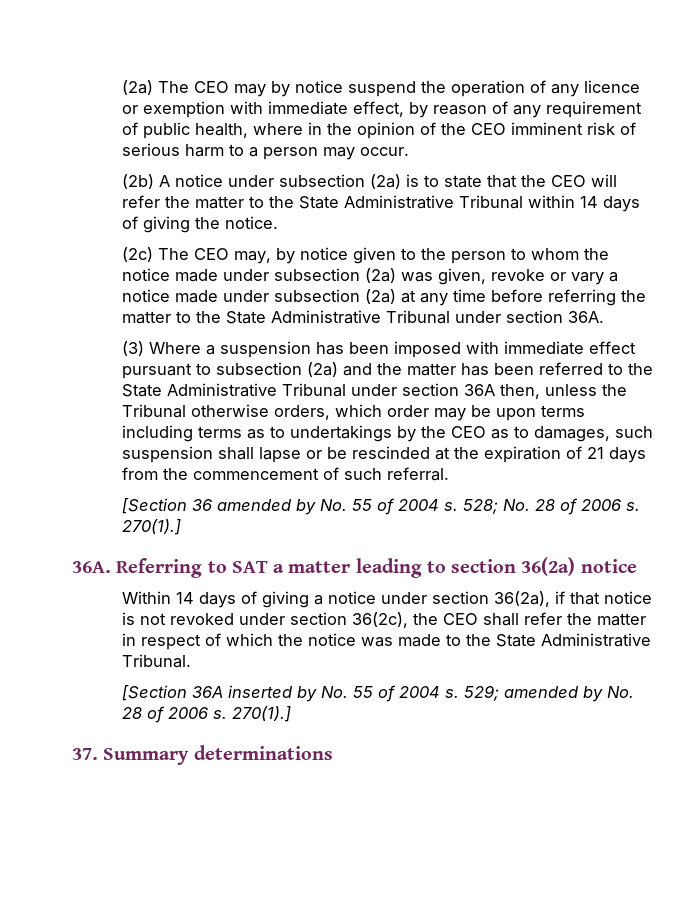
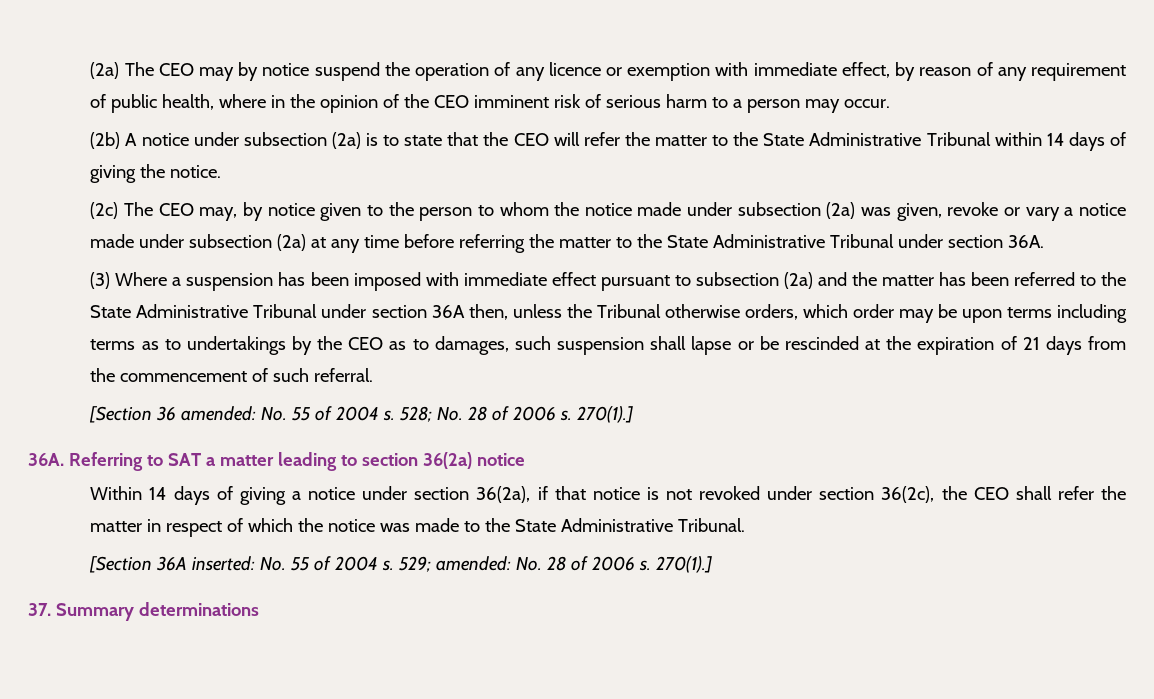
- [Section 36 amended by No. 55 of 2004 s.
+ [Section 36 amended: No. 55 of 2004 s.
- [Section 36A inserted by No. 55 of 2004 s.
+ [Section 36A inserted: No. 55 of 2004 s.
- 529; amended by No. 28 of 2006 s.
+ 529; amended: No. 28 of 2006 s.

